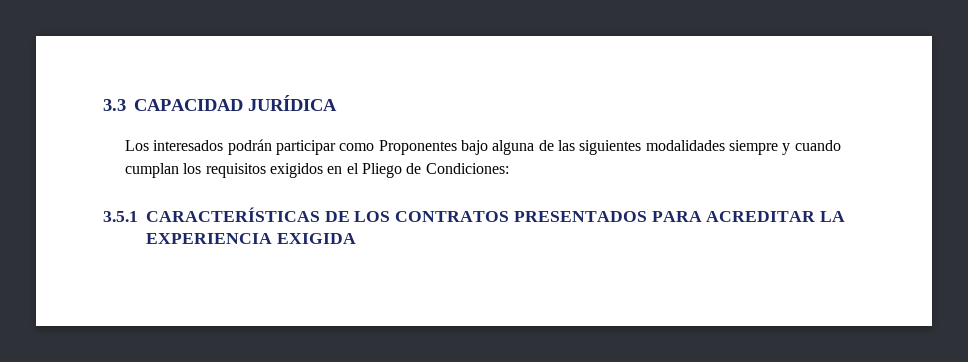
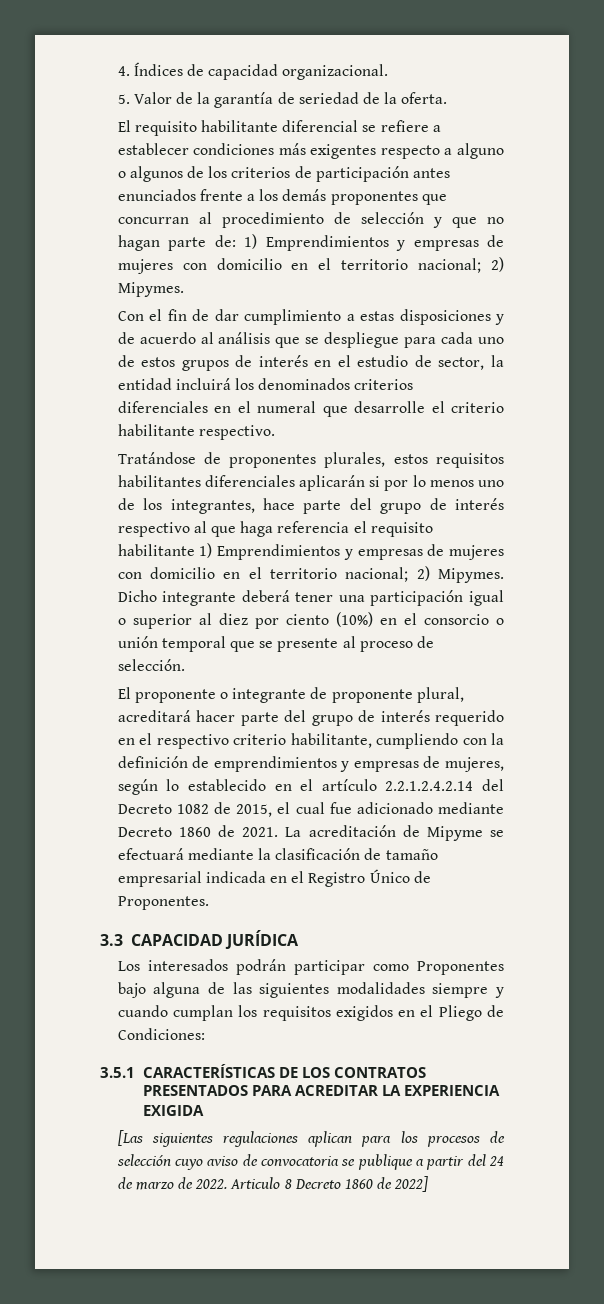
+ 4. Índices de capacidad organizacional.
+ 5. Valor de la garantía de seriedad de la oferta.
+ El requisito habilitante diferencial se refiere a establecer condiciones más exigentes respecto a alguno o algunos de los criterios de participación antes enunciados frente a los demás proponentes que concurran al procedimiento de selección y que no hagan parte de: 1) Emprendimientos y empresas de mujeres con domicilio en el territorio nacional; 2) Mipymes.
+ Con el fin de dar cumplimiento a estas disposiciones y de acuerdo al análisis que se despliegue para cada uno de estos grupos de interés en el estudio de sector, la entidad incluirá los denominados criterios diferenciales en el numeral que desarrolle el criterio habilitante respectivo.
+ Tratándose de proponentes plurales, estos requisitos habilitantes diferenciales aplicarán si por lo menos uno de los integrantes, hace parte del grupo de interés respectivo al que haga referencia el requisito habilitante 1) Emprendimientos y empresas de mujeres con domicilio en el territorio nacional; 2) Mipymes. Dicho integrante deberá tener una participación igual o superior al diez por ciento (10%) en el consorcio o unión temporal que se presente al proceso de selección.
+ El proponente o integrante de proponente plural, acreditará hacer parte del grupo de interés requerido en el respectivo criterio habilitante, cumpliendo con la definición de emprendimientos y empresas de mujeres, según lo establecido en el artículo 2.2.1.2.4.2.14 del Decreto 1082 de 2015, el cual fue adicionado mediante Decreto 1860 de 2021. La acreditación de Mipyme se efectuará mediante la clasificación de tamaño empresarial indicada en el Registro Único de Proponentes.
+ [Las siguientes regulaciones aplican para los procesos de selección cuyo aviso de convocatoria se publique a partir del 24 de marzo de 2022. Articulo 8 Decreto 1860 de 2022]

